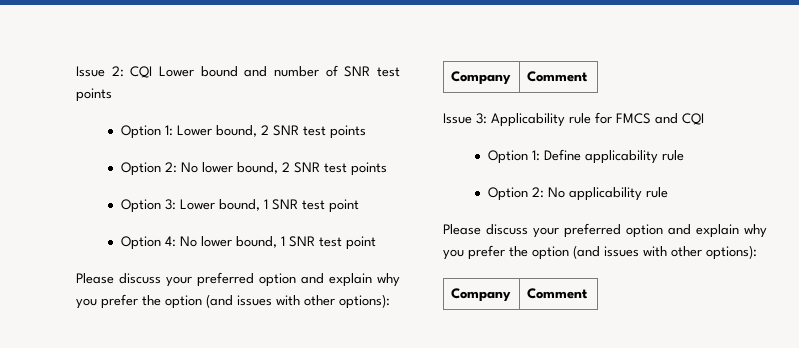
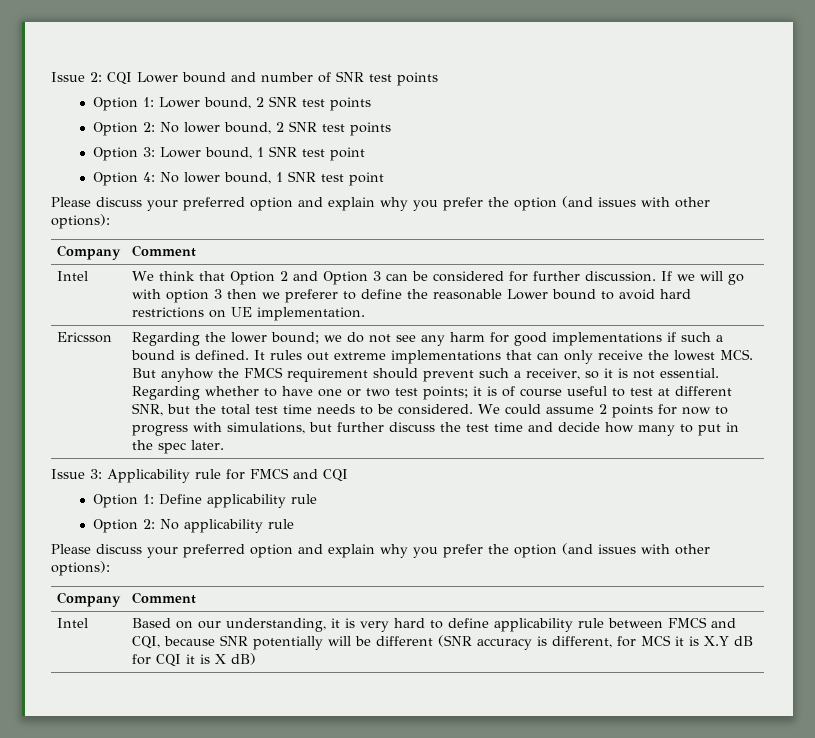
+ Intel | We think that Option 2 and Option 3 can be considered for further discussion. If we will go with option 3 then we preferer to define the reasonable Lower bound to avoid hard restrictions on UE implementation.
+ Ericsson | Regarding the lower bound; we do not see any harm for good implementations if such a bound is defined. It rules out extreme implementations that can only receive the lowest MCS. But anyhow the FMCS requirement should prevent such a receiver, so it is not essential. Regarding whether to have one or two test points; it is of course useful to test at different SNR, but the total test time needs to be considered. We could assume 2 points for now to progress with simulations, but further discuss the test time and decide how many to put in the spec later.
+ Intel | Based on our understanding, it is very hard to define applicability rule between FMCS and CQI, because SNR potentially will be different (SNR accuracy is different, for MCS it is X.Y dB for CQI it is X dB)

